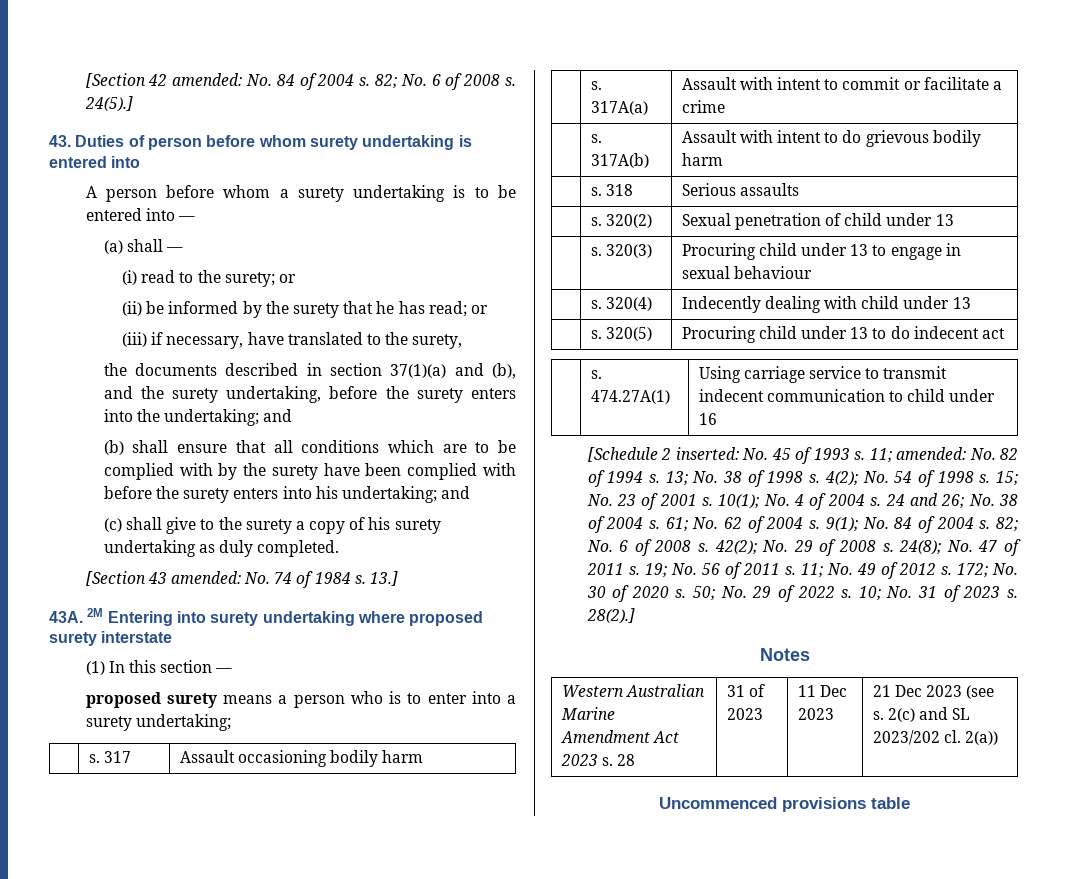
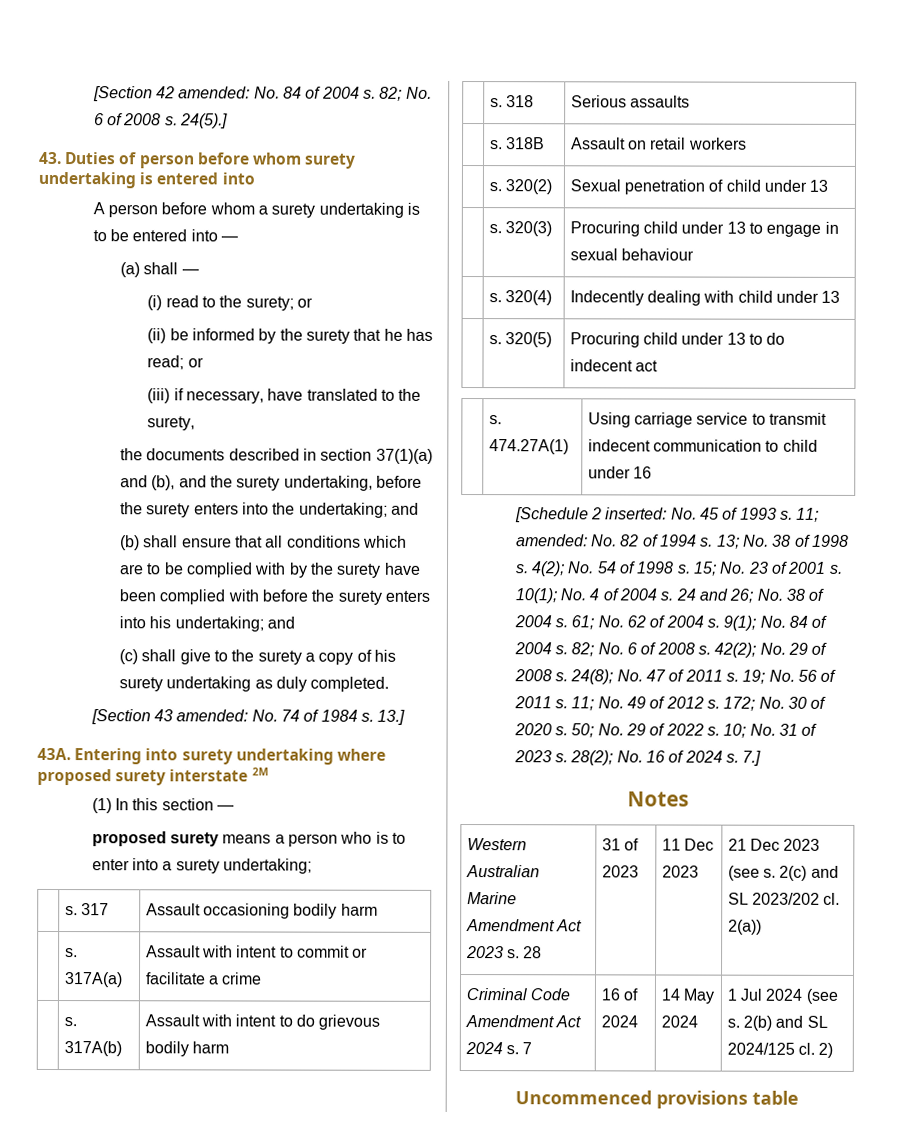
- 2M Entering into surety undertaking where proposed surety interstate
+ Entering into surety undertaking where proposed surety interstate 2M
+ | s. 318B | Assault on retail workers
- 28(2).]
+ 28(2); No. 16 of 2024 s. 7.]
+ Criminal Code Amendment Act 2024 s. 7 | 16 of 2024 | 14 May 2024 | 1 Jul 2024 (see s. 2(b) and SL 2024/125 cl. 2)

